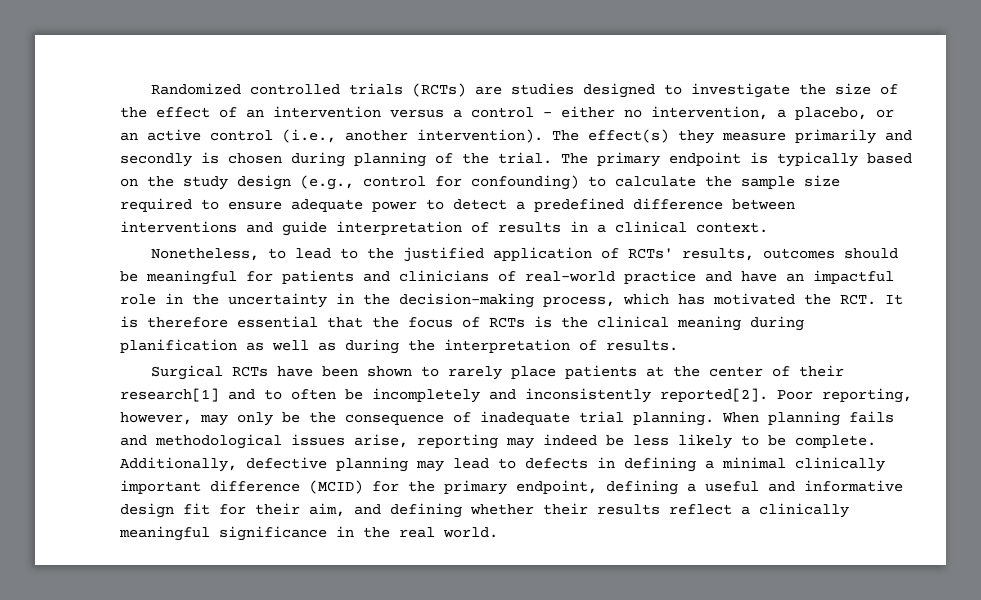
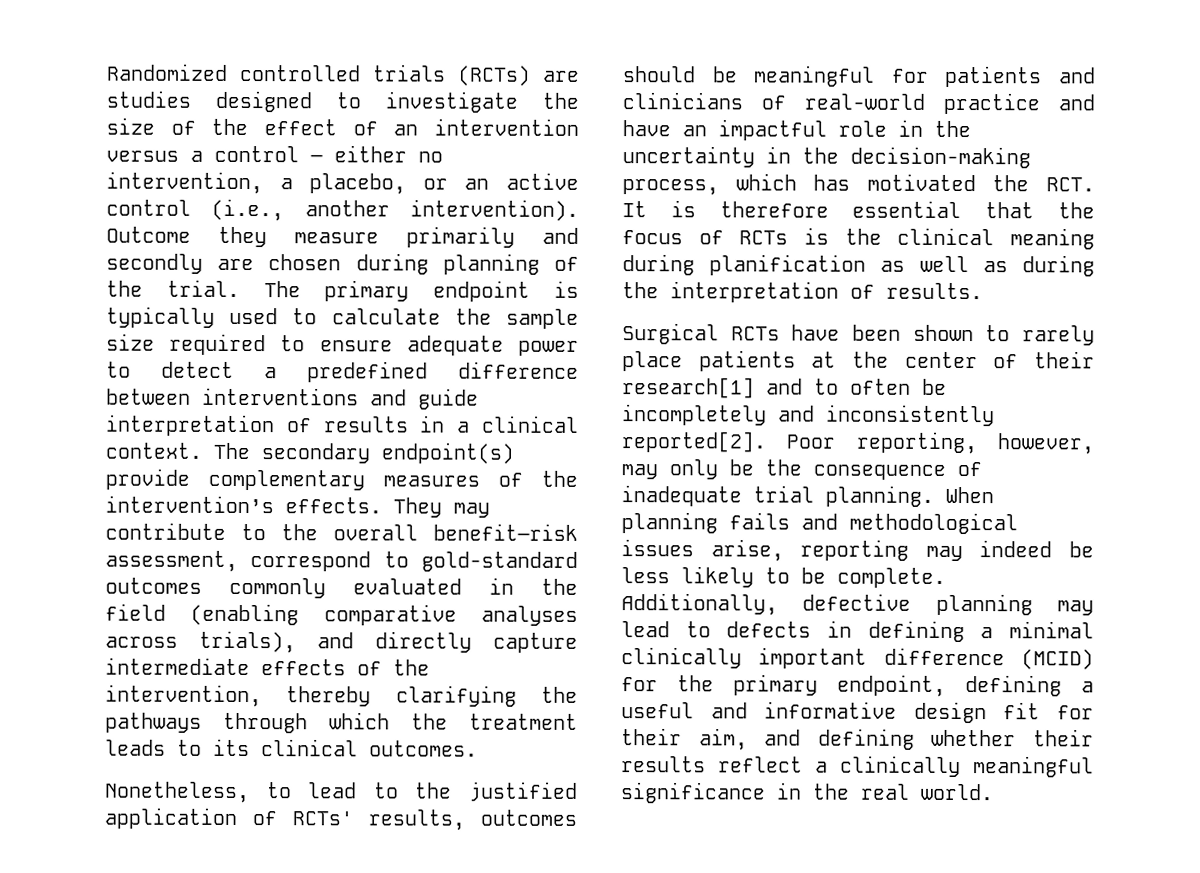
- The effect(s) they measure primarily and secondly is chosen during planning of the trial.
+ Outcome they measure primarily and secondly are chosen during planning of the trial.
- The primary endpoint is typically based on the study design (e.g., control for confounding) to calculate the sample size required to ensure adequate power to detect a predefined difference between interventions and guide interpretation of results in a clinical context.
+ The primary endpoint is typically used to calculate the sample size required to ensure adequate power to detect a predefined difference between interventions and guide interpretation of results in a clinical context. The secondary endpoint(s) provide complementary measures of the intervention’s effects. They may contribute to the overall benefit–risk assessment, correspond to gold-standard outcomes commonly evaluated in the field (enabling comparative analyses across trials), and directly capture intermediate effects of the intervention, thereby clarifying the pathways through which the treatment leads to its clinical outcomes.

